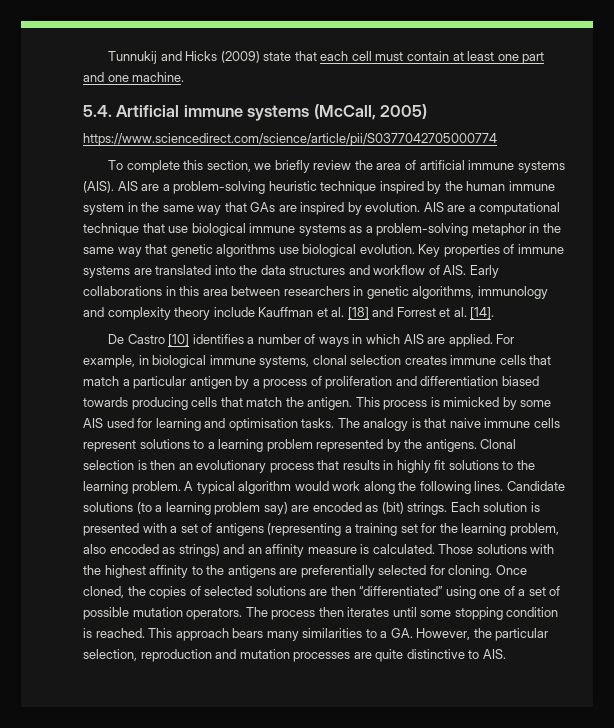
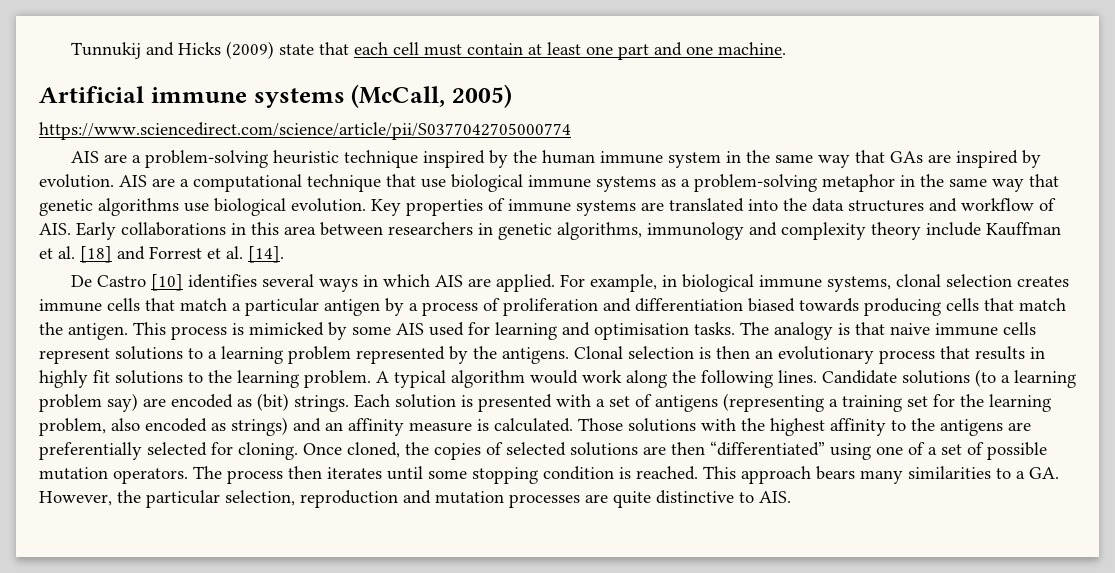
- 5.4. Artificial immune systems (McCall, 2005)
+ Artificial immune systems (McCall, 2005)
- To complete this section, we briefly review the area of artificial immune systems (AIS).
- De Castro [10] identifies a number of ways in which AIS are applied.
+ De Castro [10] identifies several ways in which AIS are applied.

